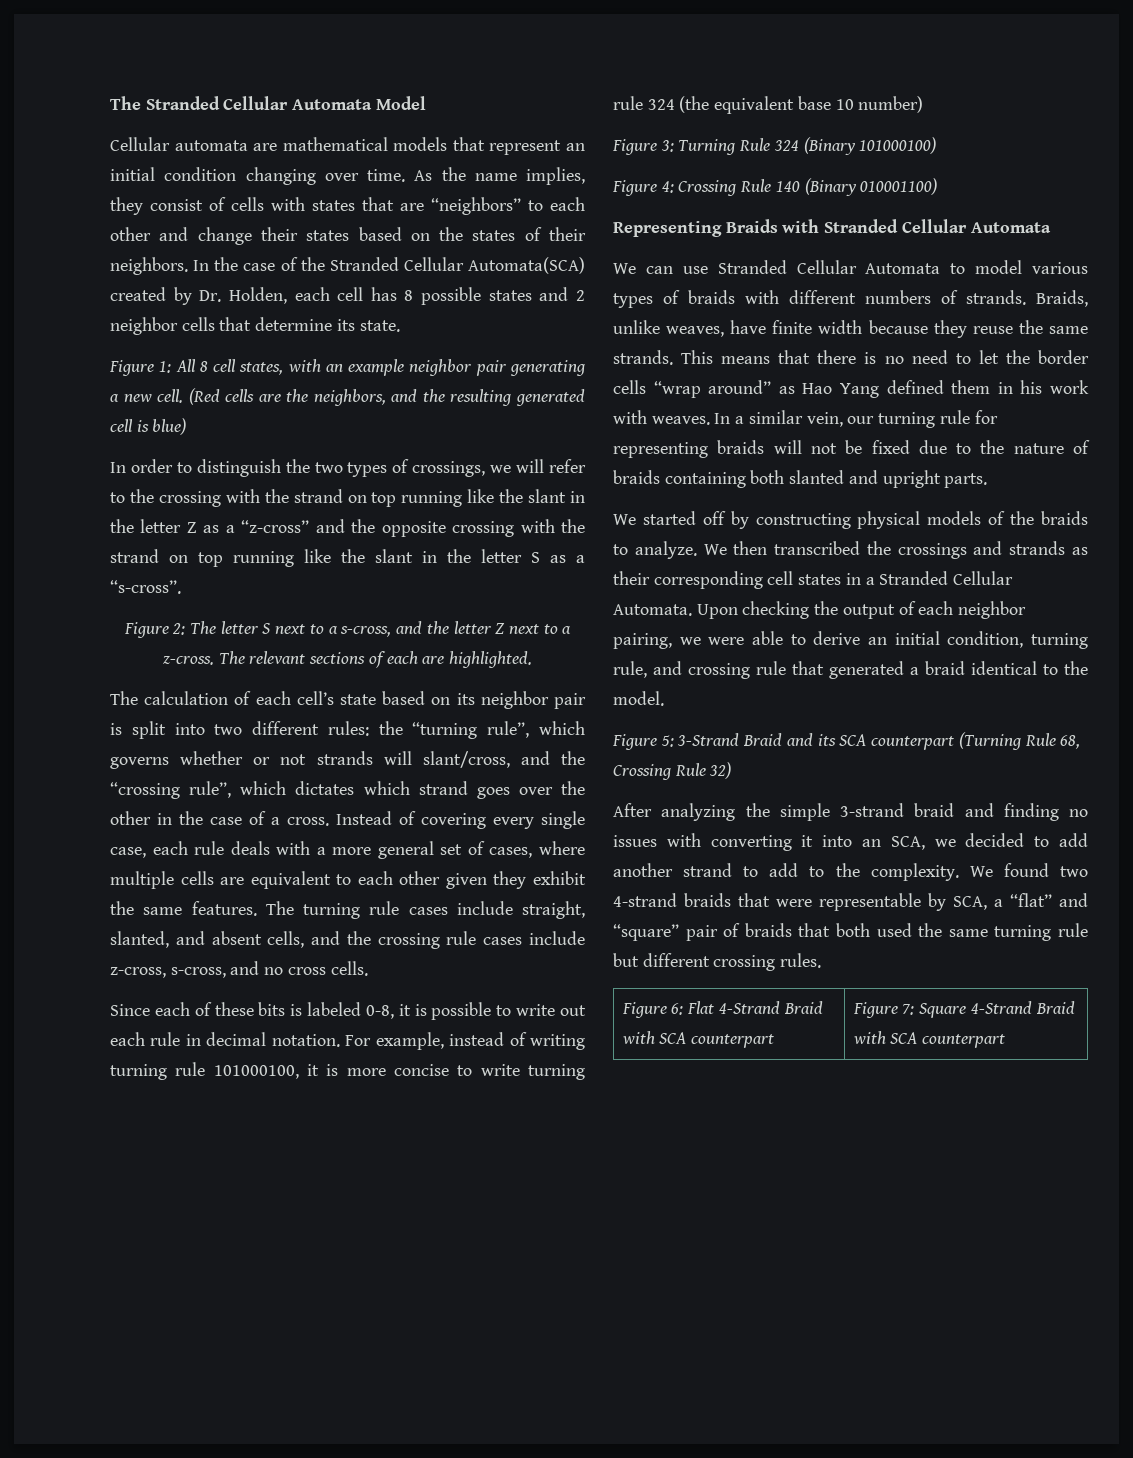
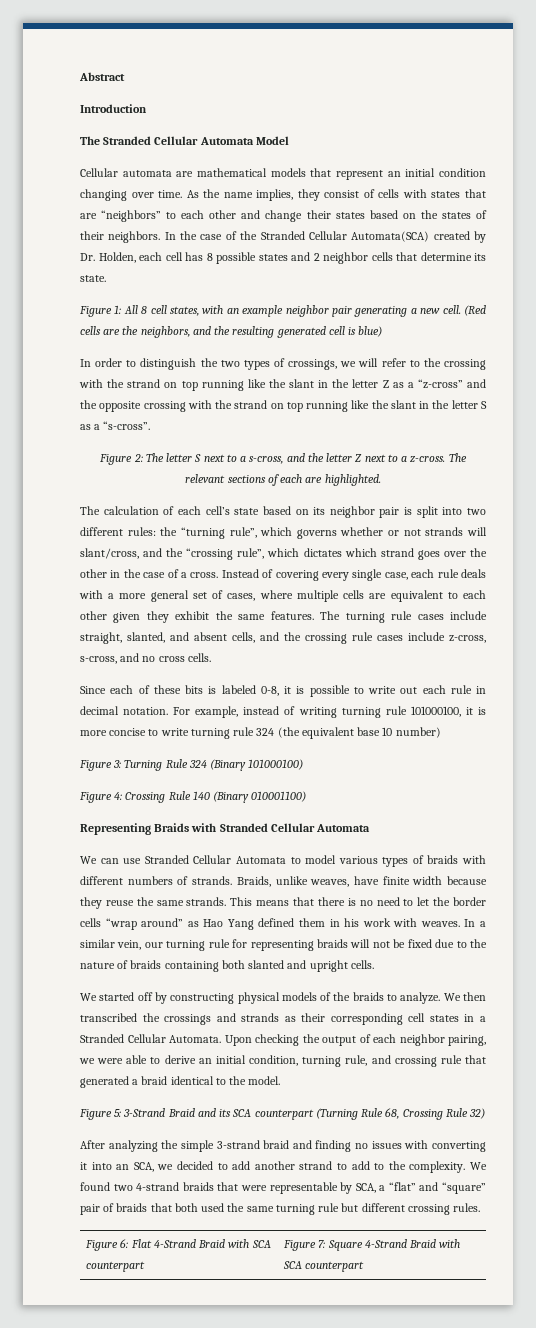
+ Abstract
+ Introduction
- In a similar vein, our turning rule for representing braids will not be fixed due to the nature of braids containing both slanted and upright parts.
+ In a similar vein, our turning rule for representing braids will not be fixed due to the nature of braids containing both slanted and upright cells.

